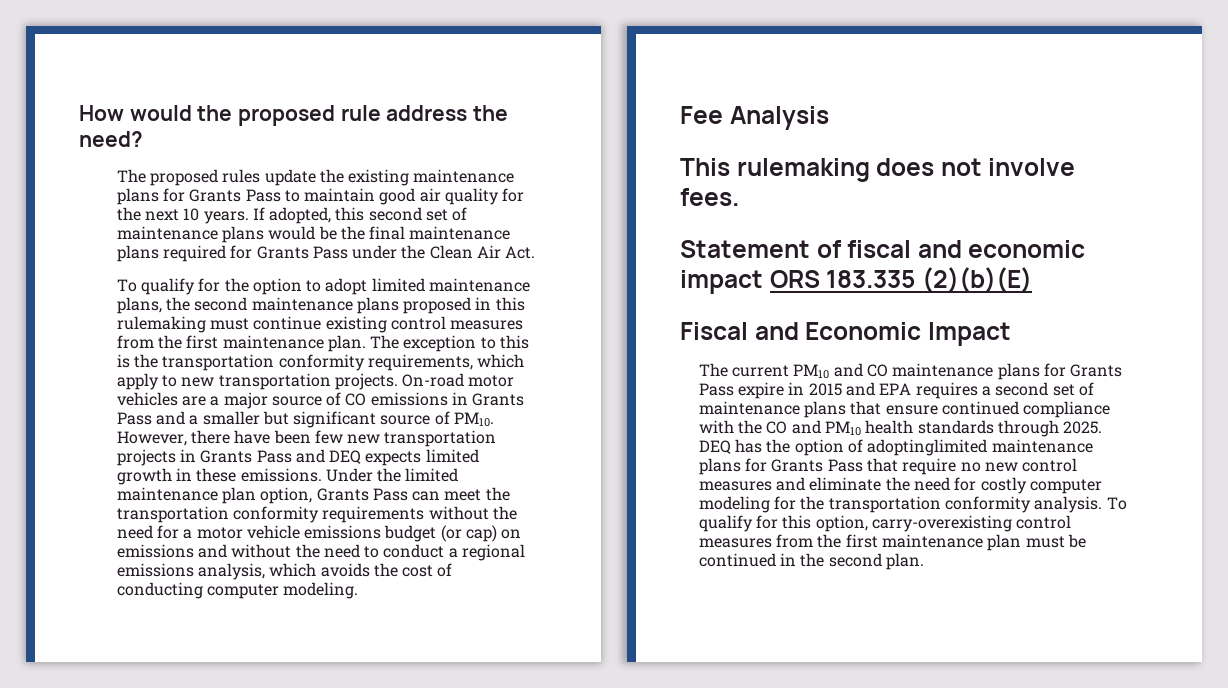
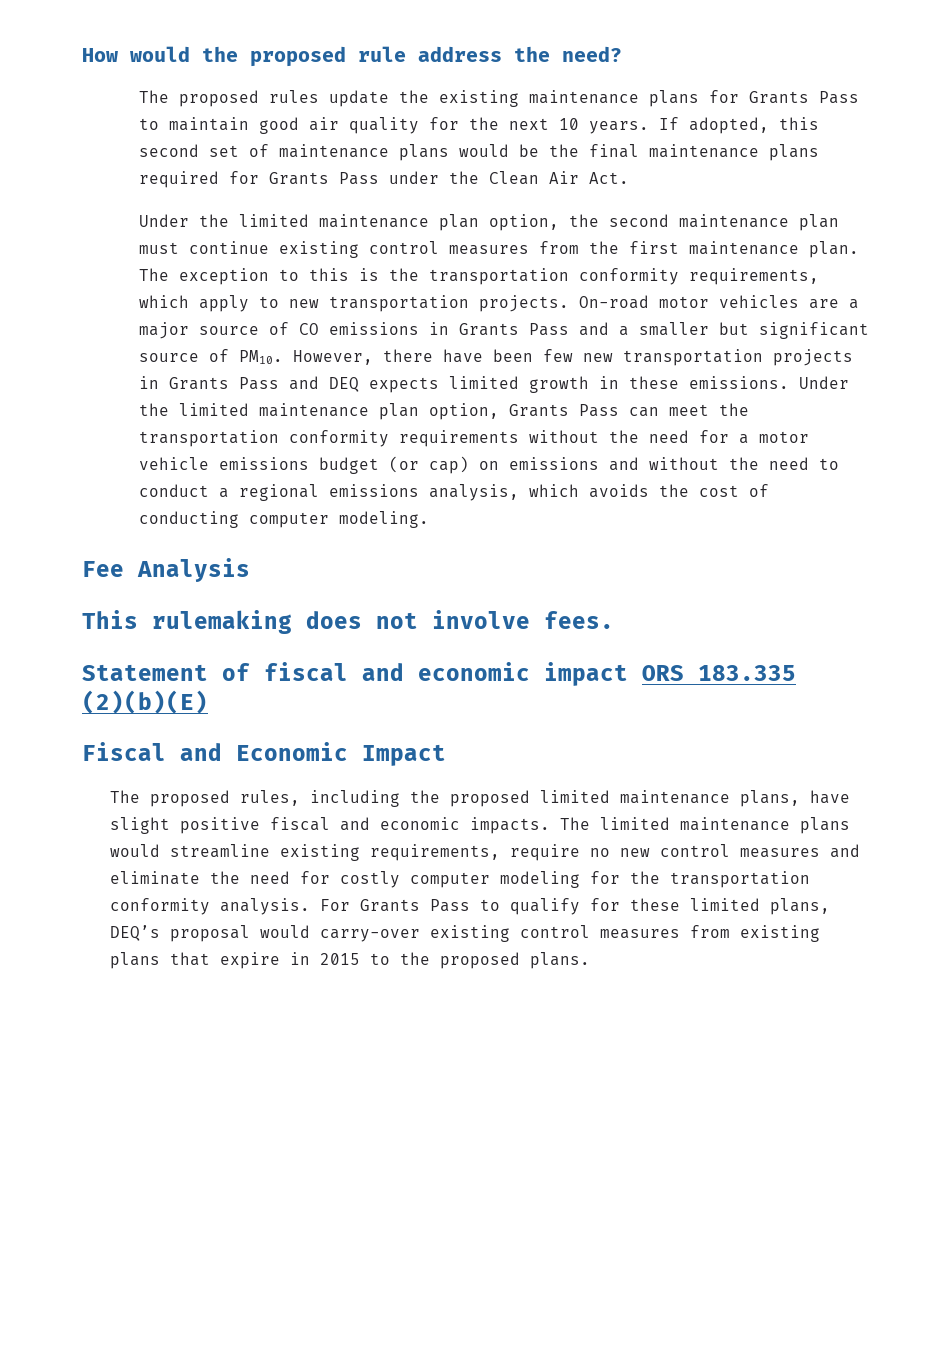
- To qualify for the option to adopt limited maintenance plans, the second maintenance plans proposed in this rulemaking must continue existing control measures from the first maintenance plan.
+ Under the limited maintenance plan option, the second maintenance plan must continue existing control measures from the first maintenance plan.
- The current PM10 and CO maintenance plans for Grants Pass expire in 2015 and EPA requires a second set of maintenance plans that ensure continued compliance with the CO and PM10 health standards through 2025. DEQ has the option of adoptinglimited maintenance plans for Grants Pass that require no new control measures and eliminate the need for costly computer modeling for the transportation conformity analysis.
+ The proposed rules, including the proposed limited maintenance plans, have slight positive fiscal and economic impacts. The limited maintenance plans would streamline existing requirements, require no new control measures and eliminate the need for costly computer modeling for the transportation conformity analysis.
- To qualify for this option, carry-overexisting control measures from the first maintenance plan must be continued in the second plan.
+ For Grants Pass to qualify for these limited plans, DEQ’s proposal would carry-over existing control measures from existing plans that expire in 2015 to the proposed plans.

